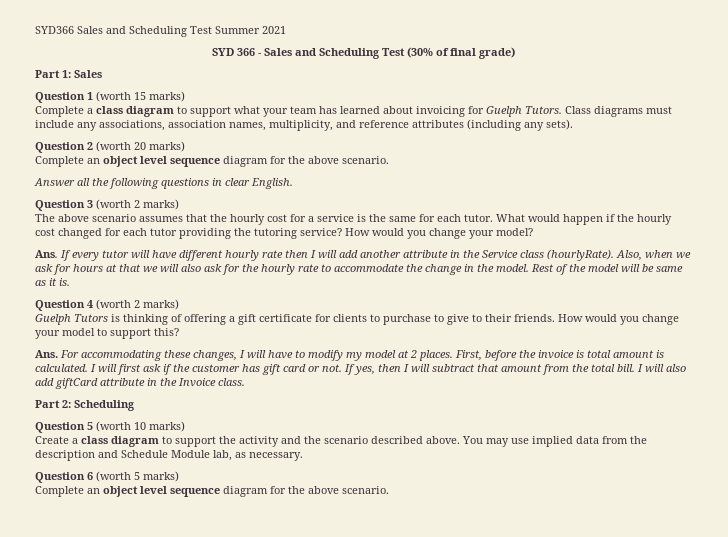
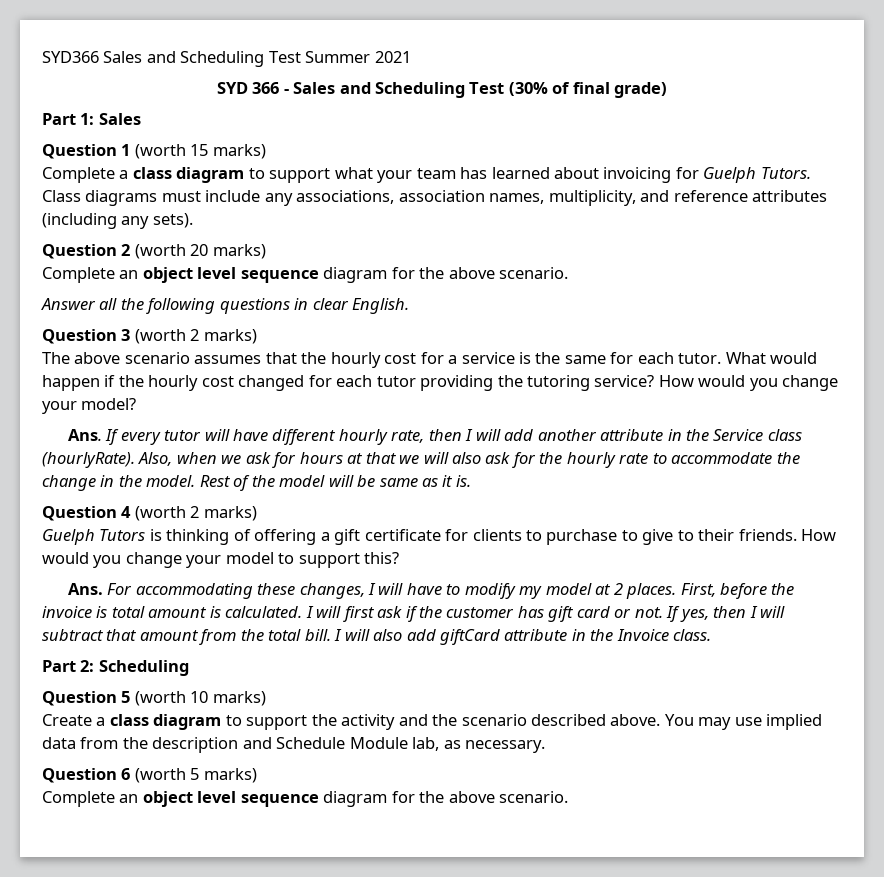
- Ans. If every tutor will have different hourly rate then I will add another attribute in the Service class (hourlyRate).
+ Ans. If every tutor will have different hourly rate, then I will add another attribute in the Service class (hourlyRate).

